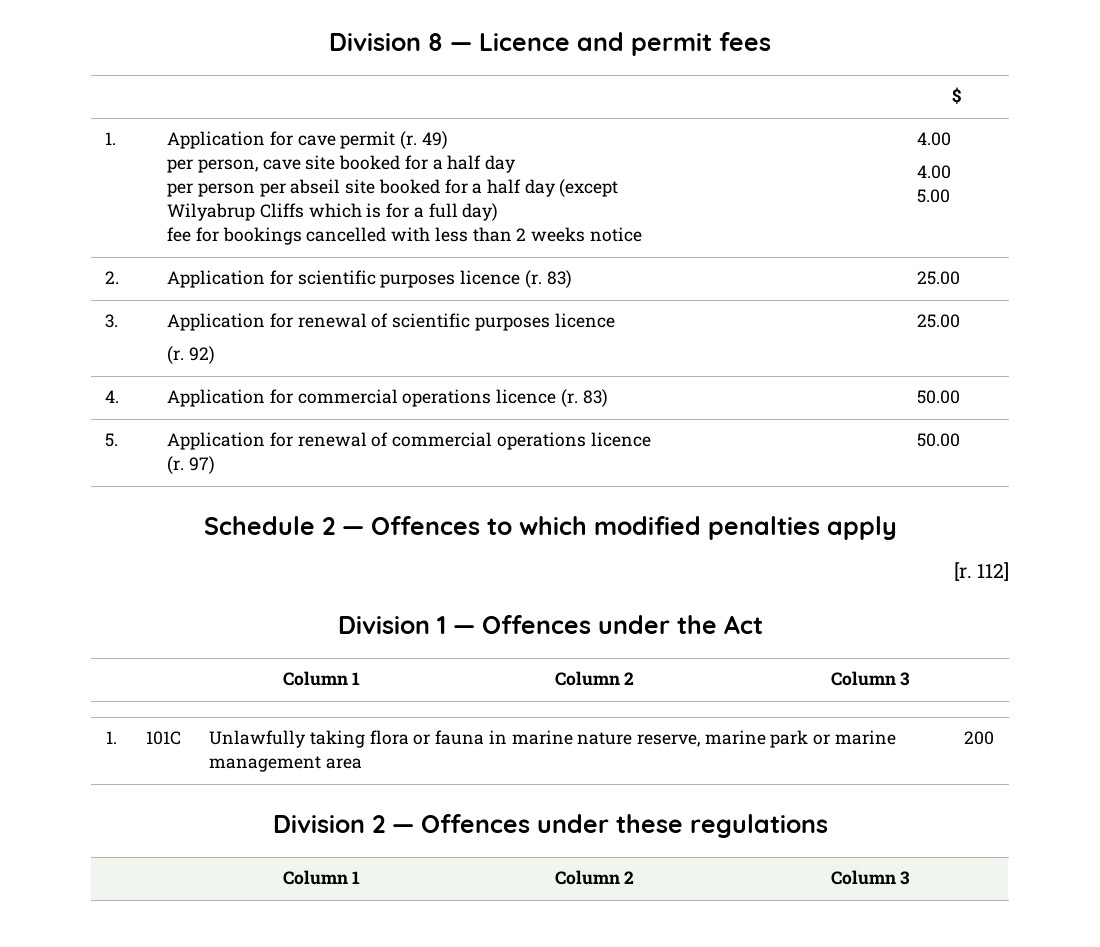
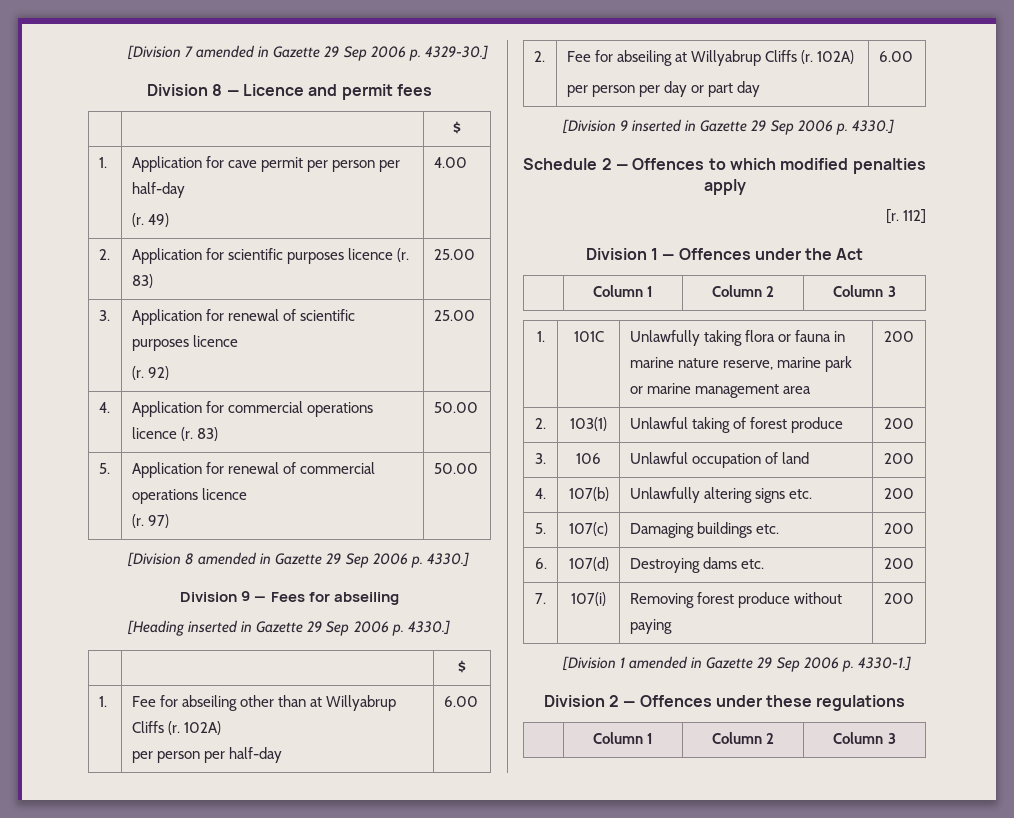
+ [Division 7 amended in Gazette 29 Sep 2006 p. 4329-30.]
- Application for cave permit (r. 49)
- per person, cave site booked for a half day
- per person per abseil site booked for a half day (except
- Wilyabrup Cliffs which is for a full day)
- fee for bookings cancelled with less than 2 weeks notice | 4.00
- 4.00
- 5.00
+ Application for cave permit per person per half-day
+ (r. 49) | 4.00
+ [Division 8 amended in Gazette 29 Sep 2006 p. 4330.]
+ Division 9 — Fees for abseiling
+ [Heading inserted in Gazette 29 Sep 2006 p. 4330.]
+ | | $
+ 1. | Fee for abseiling other than at Willyabrup Cliffs (r. 102A)
+ per person per half-day | 6.00
+ 2. | Fee for abseiling at Willyabrup Cliffs (r. 102A)
+ per person per day or part day | 6.00
+ [Division 9 inserted in Gazette 29 Sep 2006 p. 4330.]
+ 2. | 103(1) | Unlawful taking of forest produce | 200
+ 3. | 106 | Unlawful occupation of land | 200
+ 4. | 107(b) | Unlawfully altering signs etc. | 200
+ 5. | 107(c) | Damaging buildings etc. | 200
+ 6. | 107(d) | Destroying dams etc. | 200
+ 7. | 107(i) | Removing forest produce without paying | 200
+ [Division 1 amended in Gazette 29 Sep 2006 p. 4330-1.]

